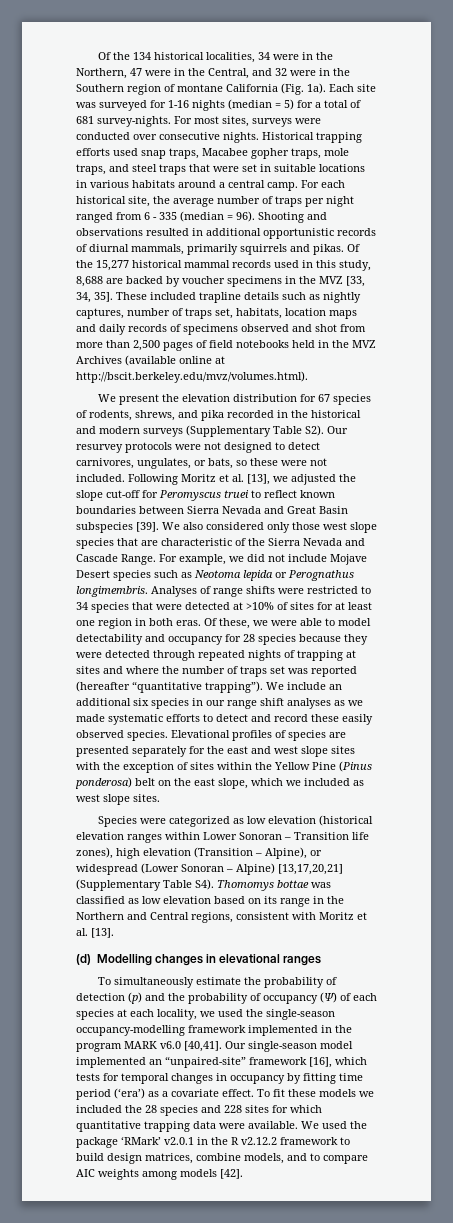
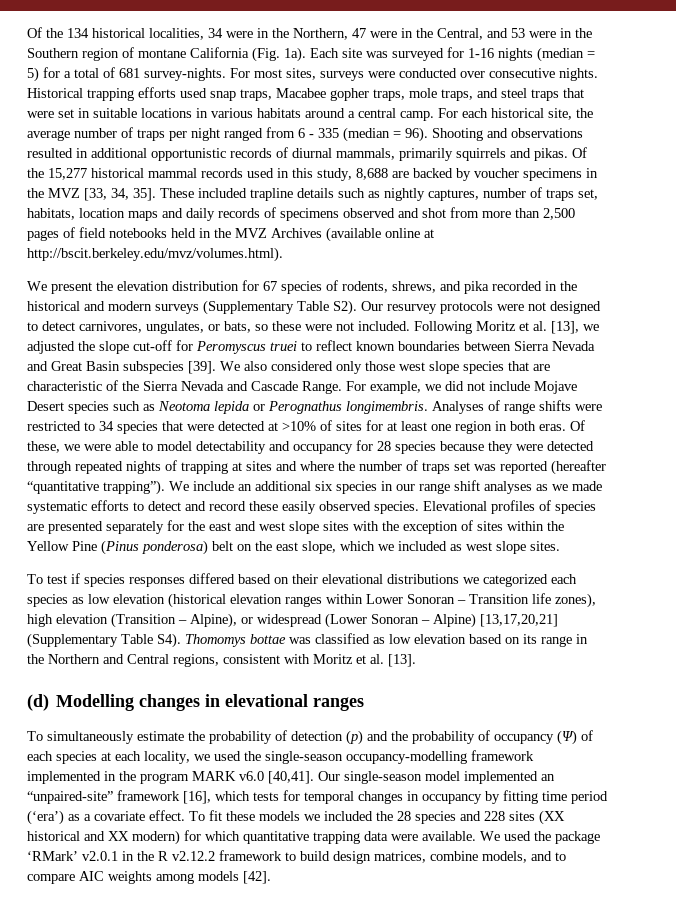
- Of the 134 historical localities, 34 were in the Northern, 47 were in the Central, and 32 were in the Southern region of montane California (Fig. 1a).
+ Of the 134 historical localities, 34 were in the Northern, 47 were in the Central, and 53 were in the Southern region of montane California (Fig. 1a).
- Species were categorized as low elevation (historical elevation ranges within Lower Sonoran – Transition life zones), high elevation (Transition – Alpine), or widespread (Lower Sonoran – Alpine) [13,17,20,21] (Supplementary Table S4). Thomomys bottae was classified as low elevation based on its range in the Northern and Central regions, consistent with Moritz et al. [13].
+ To test if species responses differed based on their elevational distributions we categorized each species as low elevation (historical elevation ranges within Lower Sonoran – Transition life zones), high elevation (Transition – Alpine), or widespread (Lower Sonoran – Alpine) [13,17,20,21] (Supplementary Table S4). Thomomys bottae was classified as low elevation based on its range in the Northern and Central regions, consistent with Moritz et al. [13].
- To fit these models we included the 28 species and 228 sites for which quantitative trapping data were available.
+ To fit these models we included the 28 species and 228 sites (XX historical and XX modern) for which quantitative trapping data were available.

